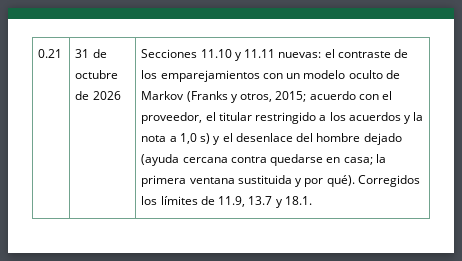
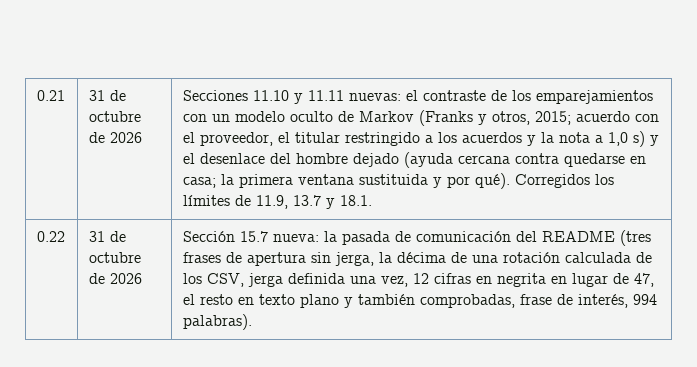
+ 0.22 | 31 de octubre de 2026 | Sección 15.7 nueva: la pasada de comunicación del README (tres frases de apertura sin jerga, la décima de una rotación calculada de los CSV, jerga definida una vez, 12 cifras en negrita en lugar de 47, el resto en texto plano y también comprobadas, frase de interés, 994 palabras).

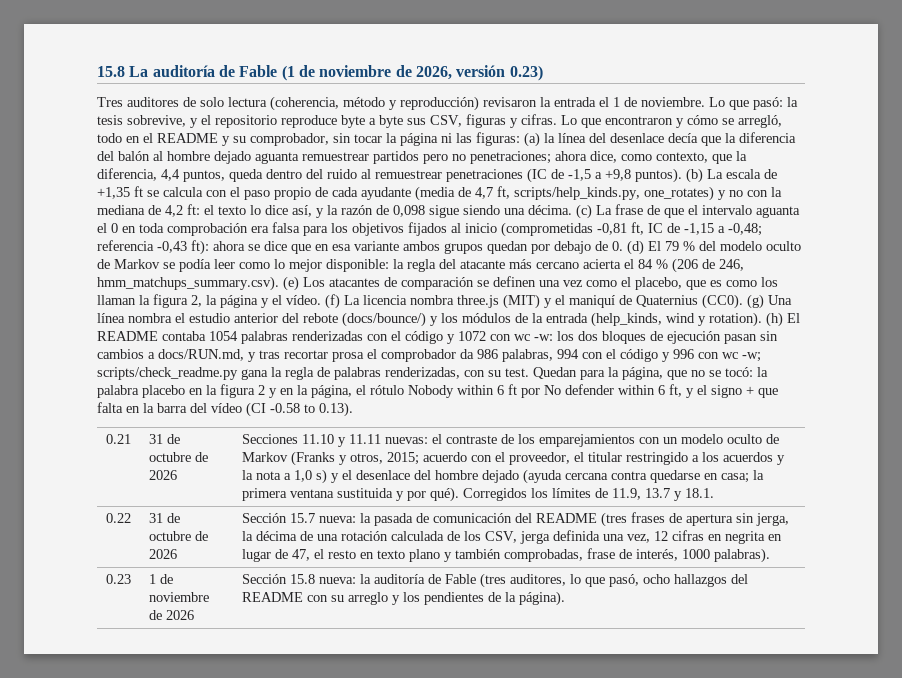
+ 15.8 La auditoría de Fable (1 de noviembre de 2026, versión 0.23)
+ Tres auditores de solo lectura (coherencia, método y reproducción) revisaron la entrada el 1 de noviembre. Lo que pasó: la tesis sobrevive, y el repositorio reproduce byte a byte sus CSV, figuras y cifras. Lo que encontraron y cómo se arregló, todo en el README y su comprobador, sin tocar la página ni las figuras: (a) la línea del desenlace decía que la diferencia del balón al hombre dejado aguanta remuestrear partidos pero no penetraciones; ahora dice, como contexto, que la diferencia, 4,4 puntos, queda dentro del ruido al remuestrear penetraciones (IC de -1,5 a +9,8 puntos). (b) La escala de +1,35 ft se calcula con el paso propio de cada ayudante (media de 4,7 ft, scripts/help_kinds.py, one_rotates) y no con la mediana de 4,2 ft: el texto lo dice así, y la razón de 0,098 sigue siendo una décima. (c) La frase de que el intervalo aguanta el 0 en toda comprobación era falsa para los objetivos fijados al inicio (comprometidas -0,81 ft, IC de -1,15 a -0,48; referencia -0,43 ft): ahora se dice que en esa variante ambos grupos quedan por debajo de 0. (d) El 79 % del modelo oculto de Markov se podía leer como lo mejor disponible: la regla del atacante más cercano acierta el 84 % (206 de 246, hmm_matchups_summary.csv). (e) Los atacantes de comparación se definen una vez como el placebo, que es como los llaman la figura 2, la página y el vídeo. (f) La licencia nombra three.js (MIT) y el maniquí de Quaternius (CC0). (g) Una línea nombra el estudio anterior del rebote (docs/bounce/) y los módulos de la entrada (help_kinds, wind y rotation). (h) El README contaba 1054 palabras renderizadas con el código y 1072 con wc -w: los dos bloques de ejecución pasan sin cambios a docs/RUN.md, y tras recortar prosa el comprobador da 986 palabras, 994 con el código y 996 con wc -w; scripts/check_readme.py gana la regla de palabras renderizadas, con su test. Quedan para la página, que no se tocó: la palabra placebo en la figura 2 y en la página, el rótulo Nobody within 6 ft por No defender within 6 ft, y el signo + que falta en la barra del vídeo (CI -0.58 to 0.13).
- Sección 15.7 nueva: la pasada de comunicación del README (tres frases de apertura sin jerga, la décima de una rotación calculada de los CSV, jerga definida una vez, 12 cifras en negrita en lugar de 47, el resto en texto plano y también comprobadas, frase de interés, 994 palabras).
+ Sección 15.7 nueva: la pasada de comunicación del README (tres frases de apertura sin jerga, la décima de una rotación calculada de los CSV, jerga definida una vez, 12 cifras en negrita en lugar de 47, el resto en texto plano y también comprobadas, frase de interés, 1000 palabras).
+ 0.23 | 1 de noviembre de 2026 | Sección 15.8 nueva: la auditoría de Fable (tres auditores, lo que pasó, ocho hallazgos del README con su arreglo y los pendientes de la página).

